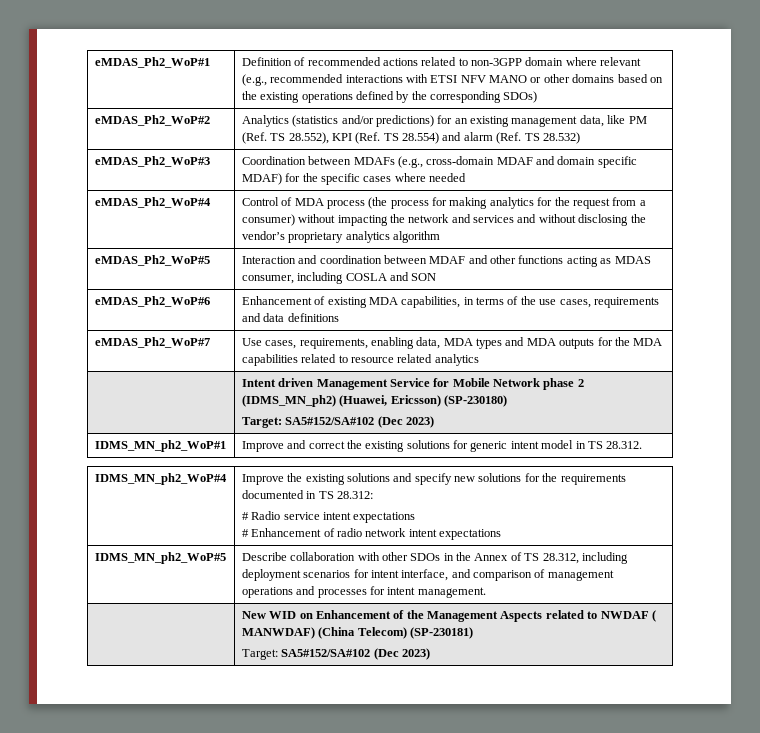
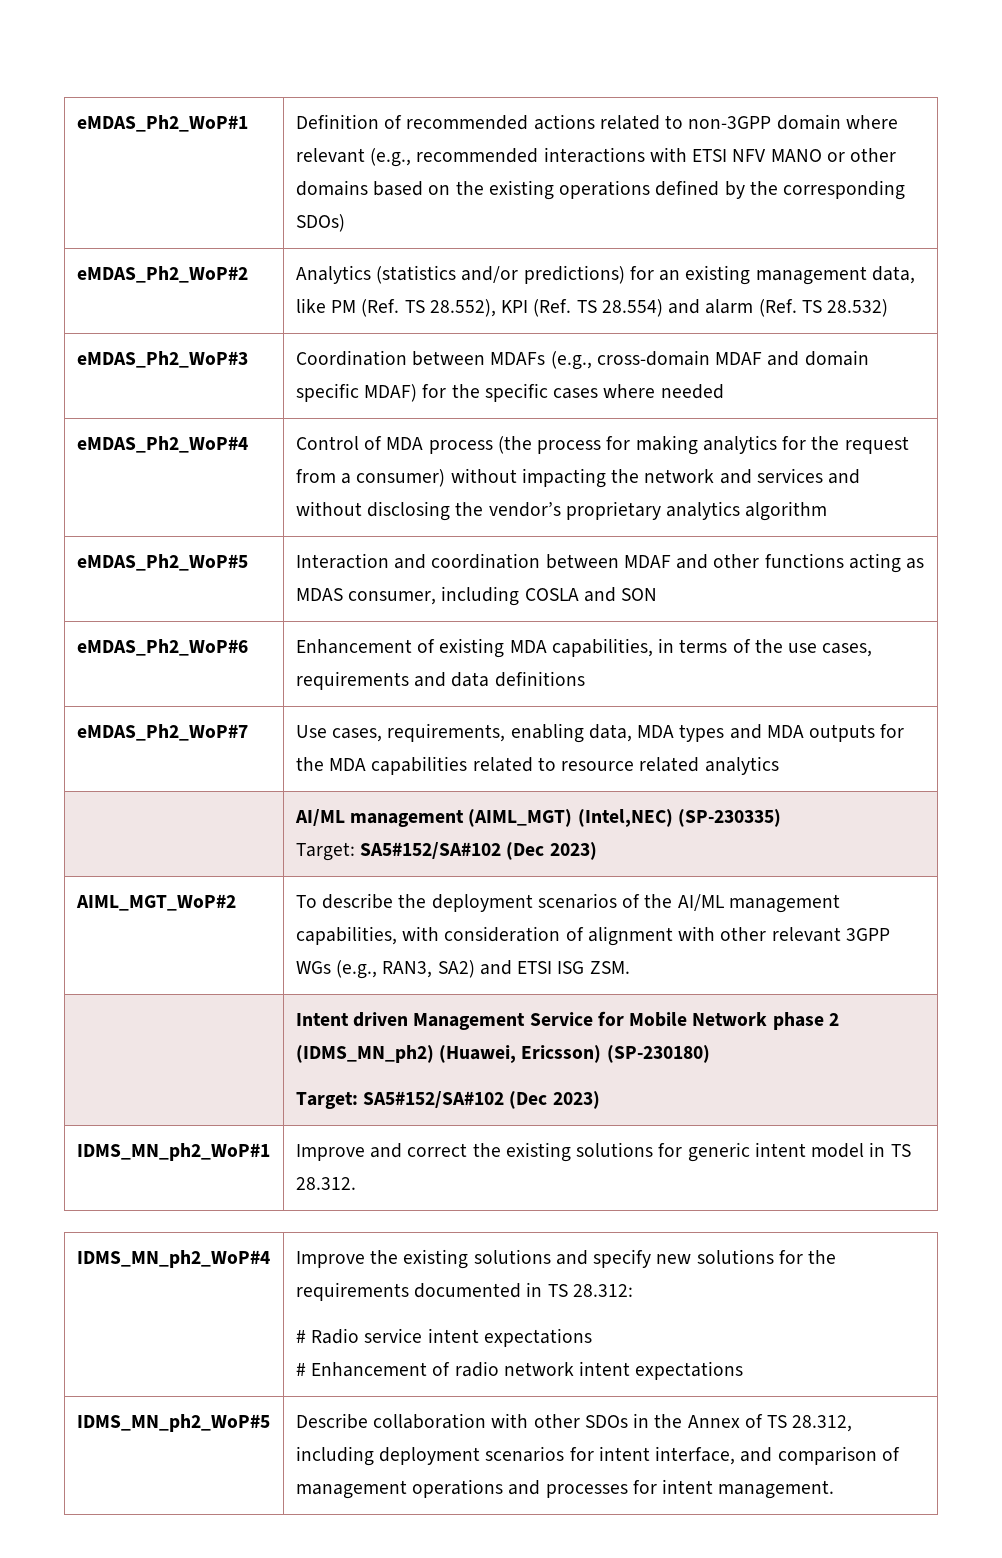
+ | AI/ML management (AIML_MGT) (Intel,NEC) (SP-230335)
+ Target: SA5#152/SA#102 (Dec 2023)
+ AIML_MGT_WoP#2 | To describe the deployment scenarios of the AI/ML management capabilities, with consideration of alignment with other relevant 3GPP WGs (e.g., RAN3, SA2) and ETSI ISG ZSM.
- | New WID on Enhancement of the Management Aspects related to NWDAF ( MANWDAF) (China Telecom) (SP-230181)
- Target: SA5#152/SA#102 (Dec 2023)

